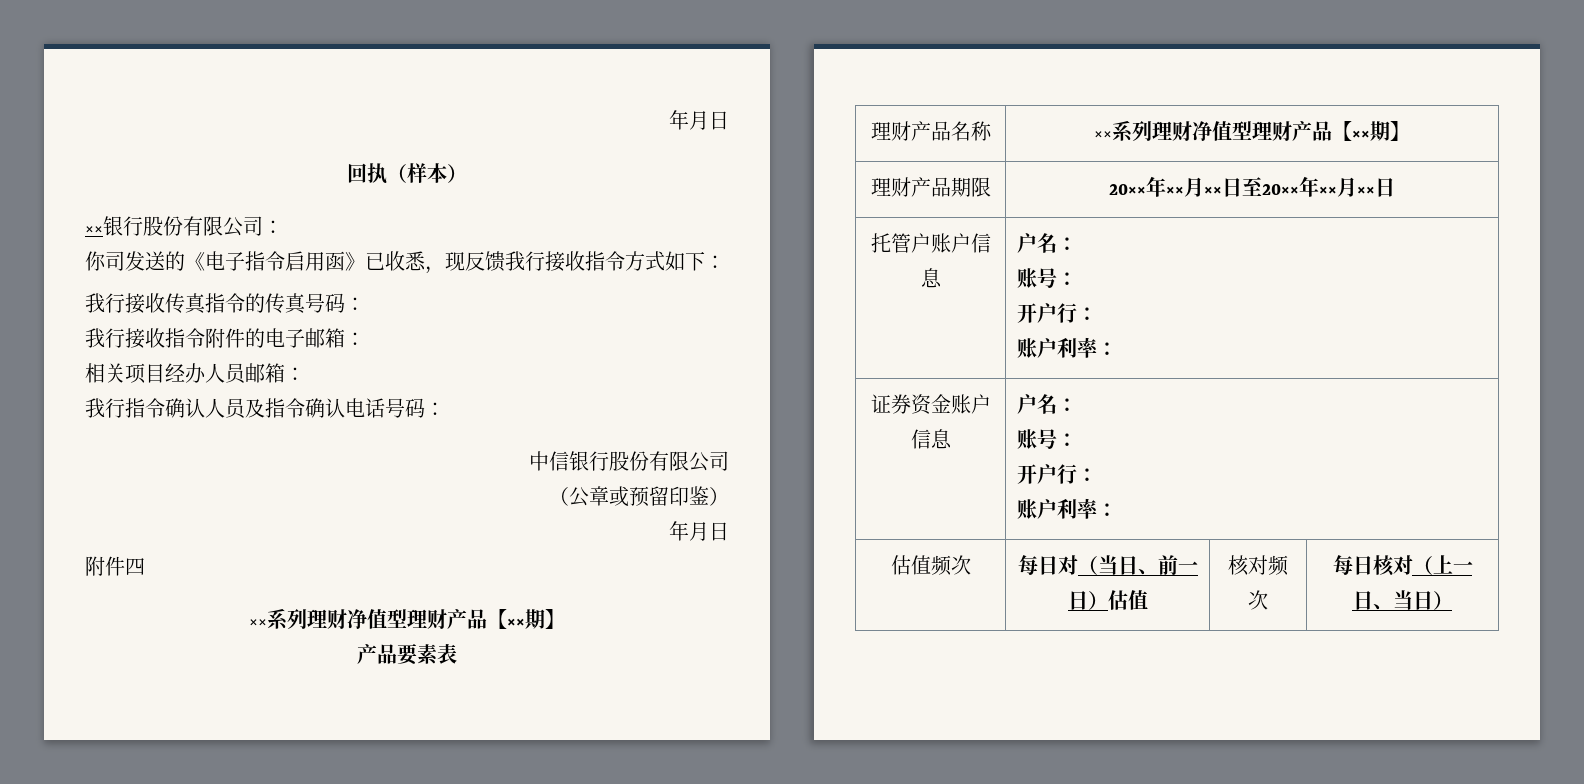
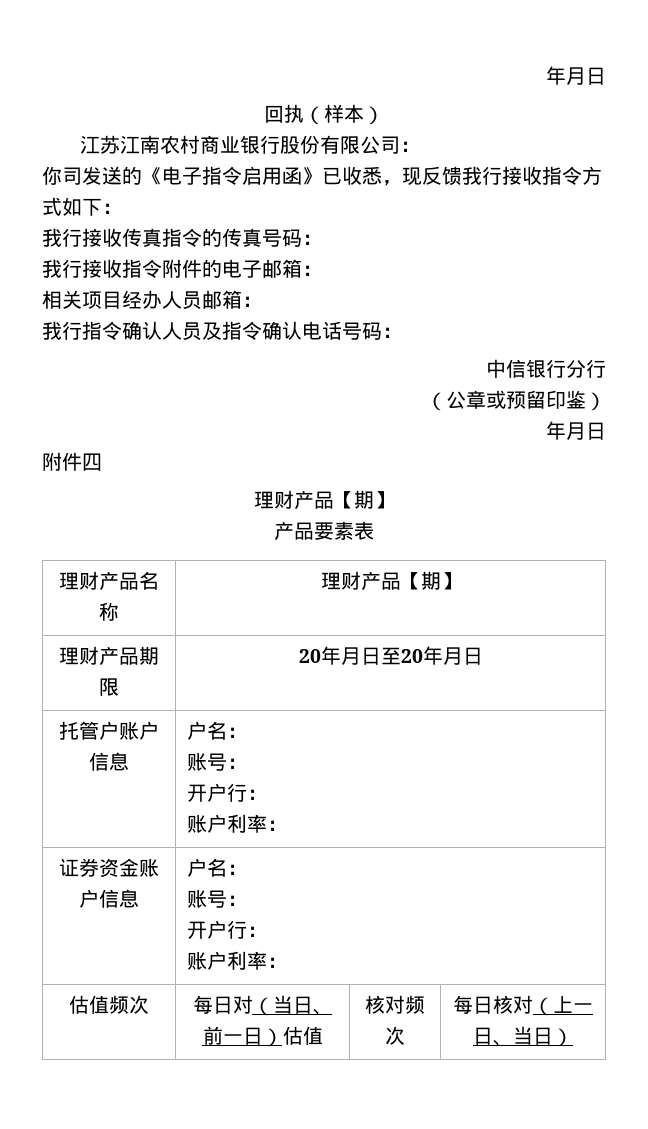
- ××银行股份有限公司：
+ 江苏江南农村商业银行股份有限公司：
- 中信银行股份有限公司
+ 中信银行分行
  附件四
- ××系列理财净值型理财产品【××期】
+ 理财产品【期】
- 理财产品名称 | ××系列理财净值型理财产品【××期】
+ 理财产品名称 | 理财产品【期】
- 理财产品期限 | 20××年××月××日至20××年××月××日
+ 理财产品期限 | 20年月日至20年月日

